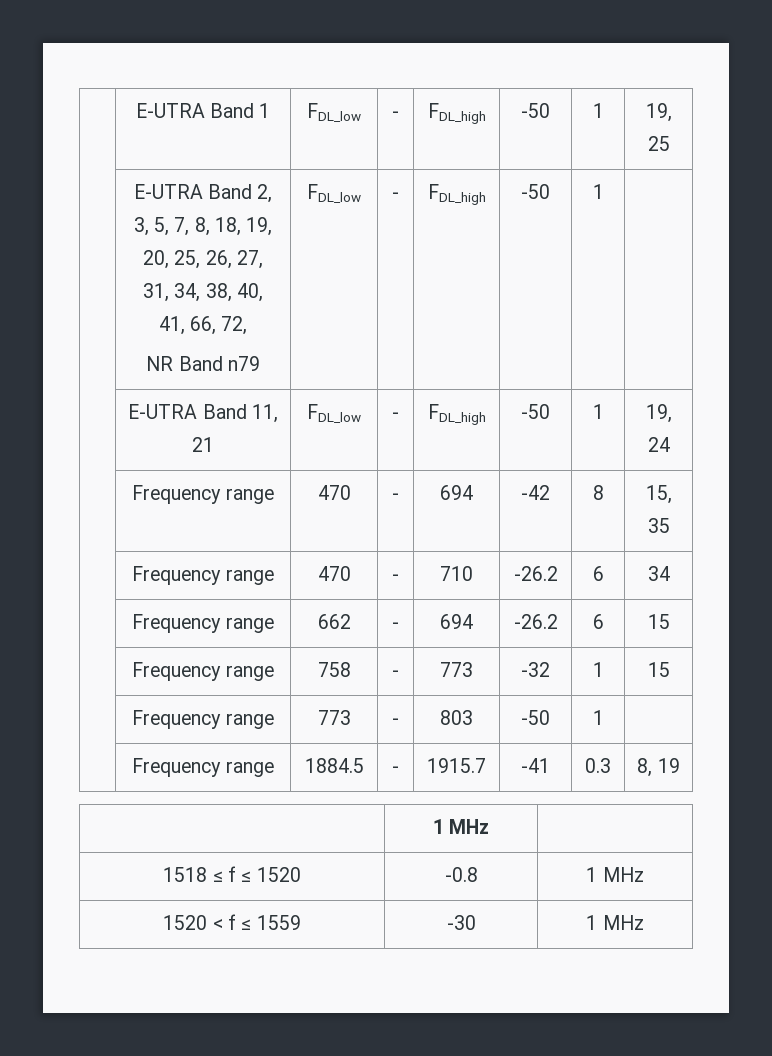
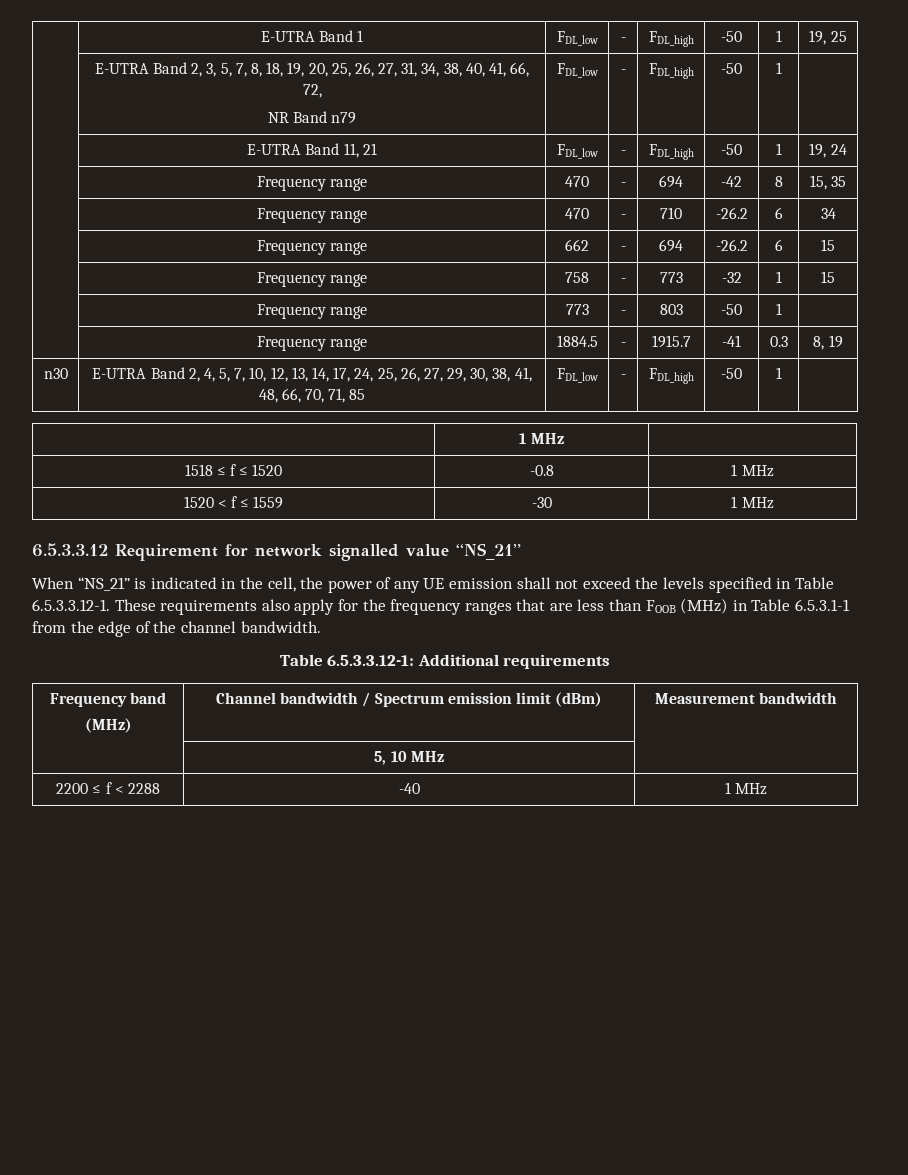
+ n30 | E-UTRA Band 2, 4, 5, 7, 10, 12, 13, 14, 17, 24, 25, 26, 27, 29, 30, 38, 41, 48, 66, 70, 71, 85 | FDL_low | - | FDL_high | -50 | 1 |
+ 6.5.3.3.12 Requirement for network signalled value “NS_21”
+ When “NS_21” is indicated in the cell, the power of any UE emission shall not exceed the levels specified in Table 6.5.3.3.12-1. These requirements also apply for the frequency ranges that are less than FOOB (MHz) in Table 6.5.3.1-1 from the edge of the channel bandwidth.
+ Table 6.5.3.3.12-1: Additional requirements
+ Frequency band
+ (MHz) | Channel bandwidth / Spectrum emission limit (dBm) | Measurement bandwidth
+ | 5, 10 MHz |
+ 2200 ≤ f < 2288 | -40 | 1 MHz

